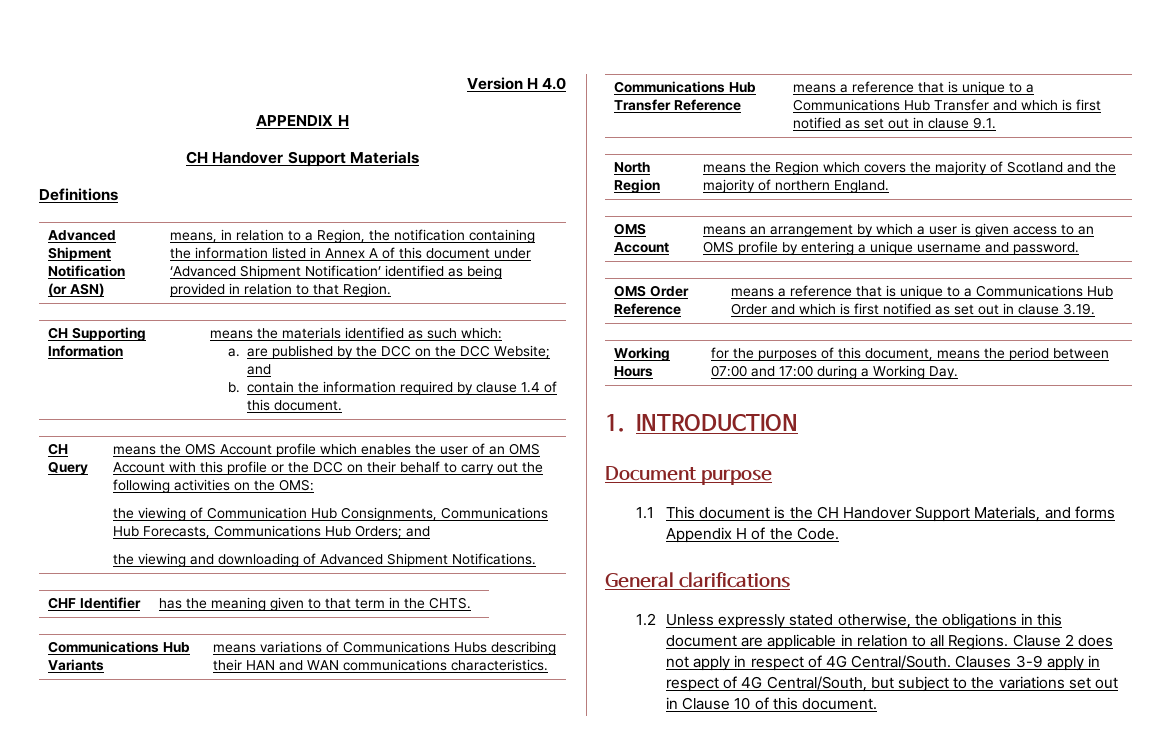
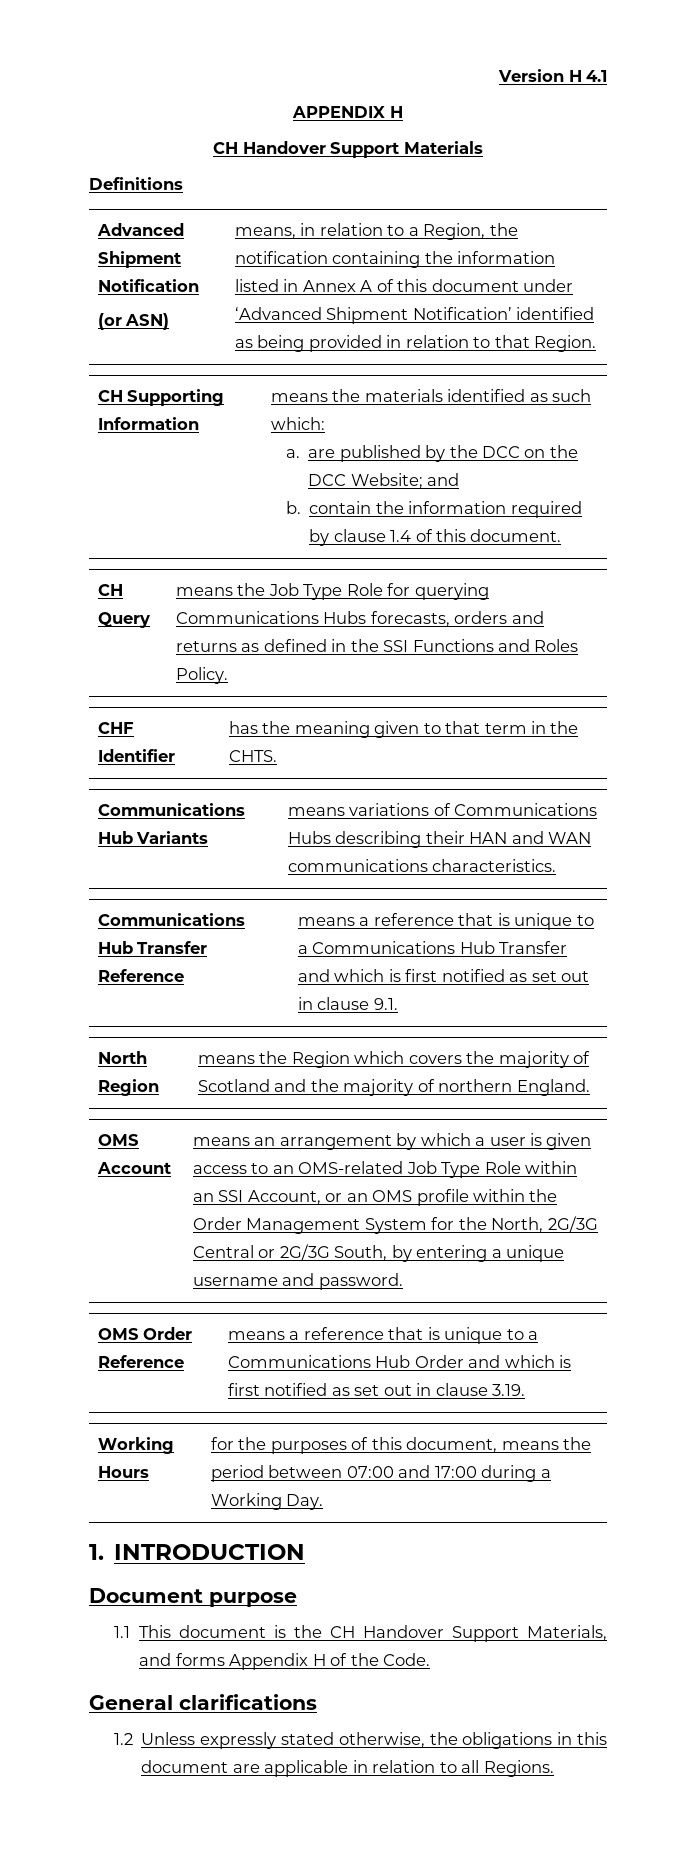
- Version H 4.0
+ Version H 4.1
- means the OMS Account profile which enables the user of an OMS Account with this profile or the DCC on their behalf to carry out the following activities on the OMS:
- the viewing of Communication Hub Consignments, Communications Hub Forecasts, Communications Hub Orders; and
- the viewing and downloading of Advanced Shipment Notifications.
+ means the Job Type Role for querying Communications Hubs forecasts, orders and returns as defined in the SSI Functions and Roles Policy.
- means an arrangement by which a user is given access to an OMS profile by entering a unique username and password.
+ means an arrangement by which a user is given access to an OMS-related Job Type Role within an SSI Account, or an OMS profile within the Order Management System for the North, 2G/3G Central or 2G/3G South, by entering a unique username and password.
- Clause 2 does not apply in respect of 4G Central/South. Clauses 3-9 apply in respect of 4G Central/South, but subject to the variations set out in Clause 10 of this document.

